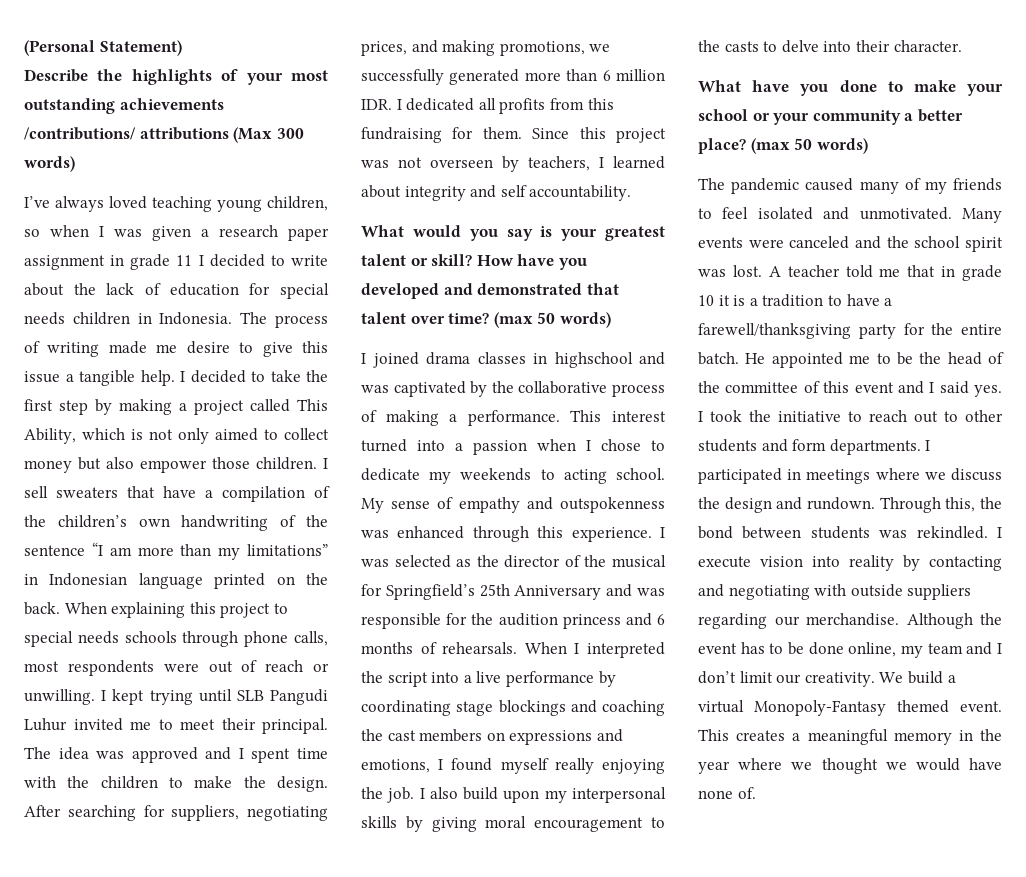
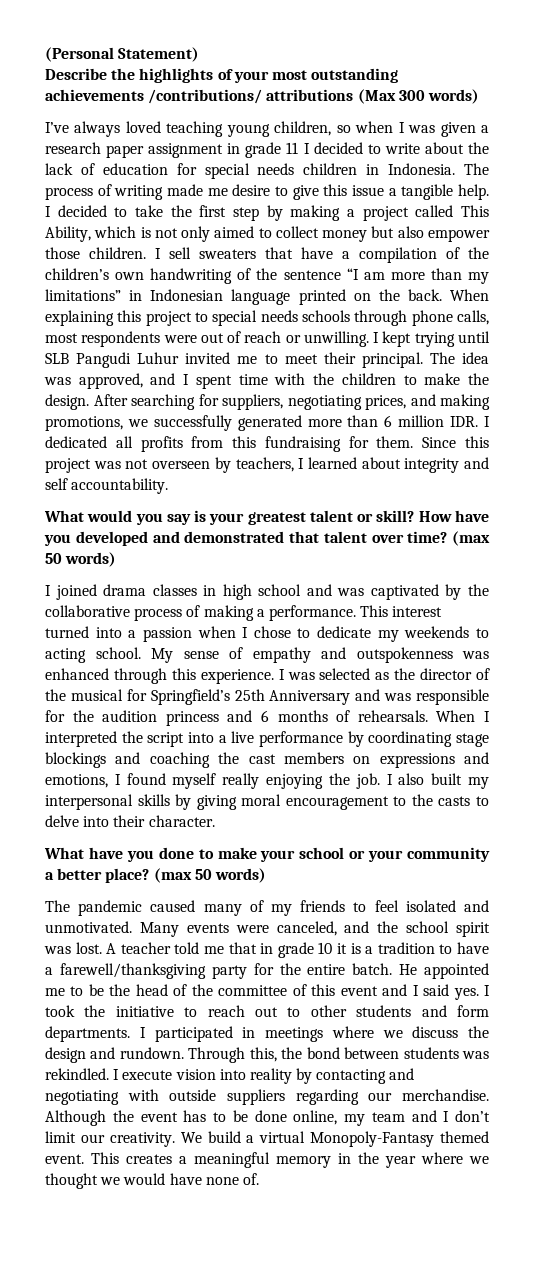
- The idea was approved and I spent time with the children to make the design.
+ The idea was approved, and I spent time with the children to make the design.
- I joined drama classes in highschool and was captivated by the collaborative process of making a performance.
+ I joined drama classes in high school and was captivated by the collaborative process of making a performance.
- I also build upon my interpersonal skills by giving moral encouragement to the casts to delve into their character.
+ I also built my interpersonal skills by giving moral encouragement to the casts to delve into their character.
- Many events were canceled and the school spirit was lost.
+ Many events were canceled, and the school spirit was lost.

